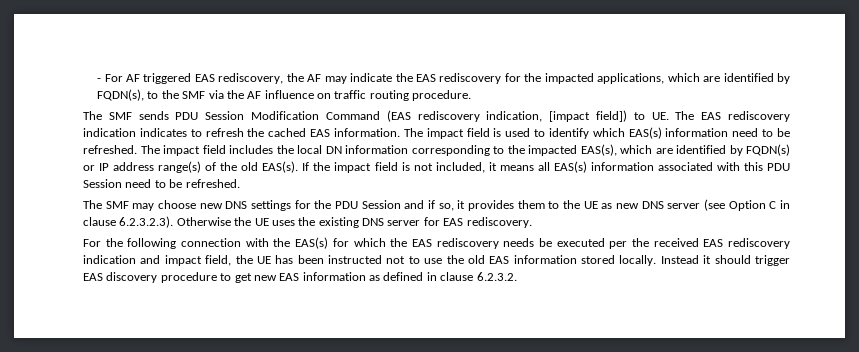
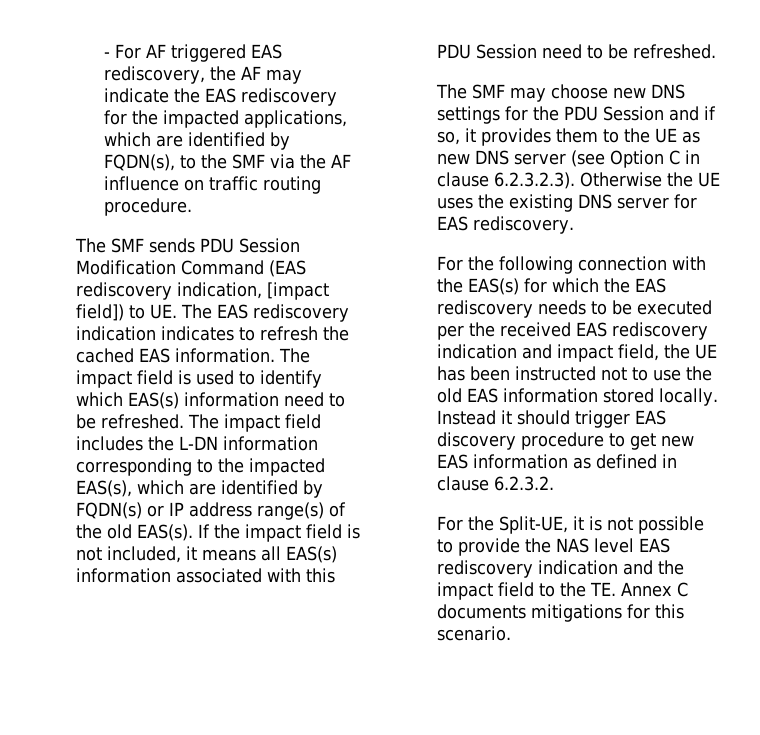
- The impact field includes the local DN information corresponding to the impacted EAS(s), which are identified by FQDN(s) or IP address range(s) of the old EAS(s).
+ The impact field includes the L-DN information corresponding to the impacted EAS(s), which are identified by FQDN(s) or IP address range(s) of the old EAS(s).
- For the following connection with the EAS(s) for which the EAS rediscovery needs be executed per the received EAS rediscovery indication and impact field, the UE has been instructed not to use the old EAS information stored locally.
+ For the following connection with the EAS(s) for which the EAS rediscovery needs to be executed per the received EAS rediscovery indication and impact field, the UE has been instructed not to use the old EAS information stored locally.
+ For the Split-UE, it is not possible to provide the NAS level EAS rediscovery indication and the impact field to the TE. Annex C documents mitigations for this scenario.

